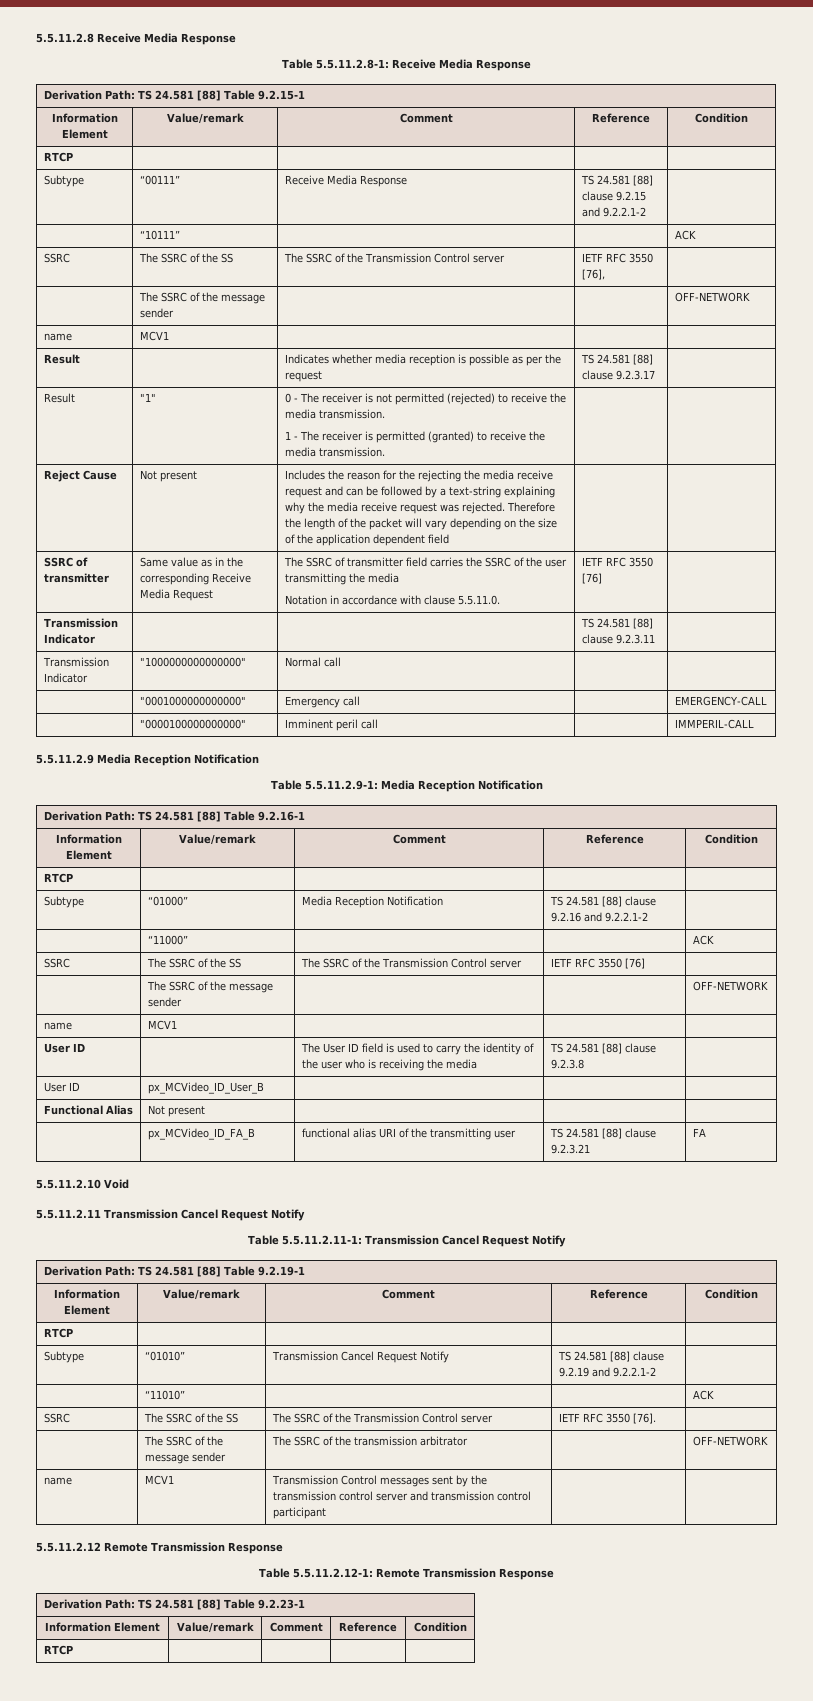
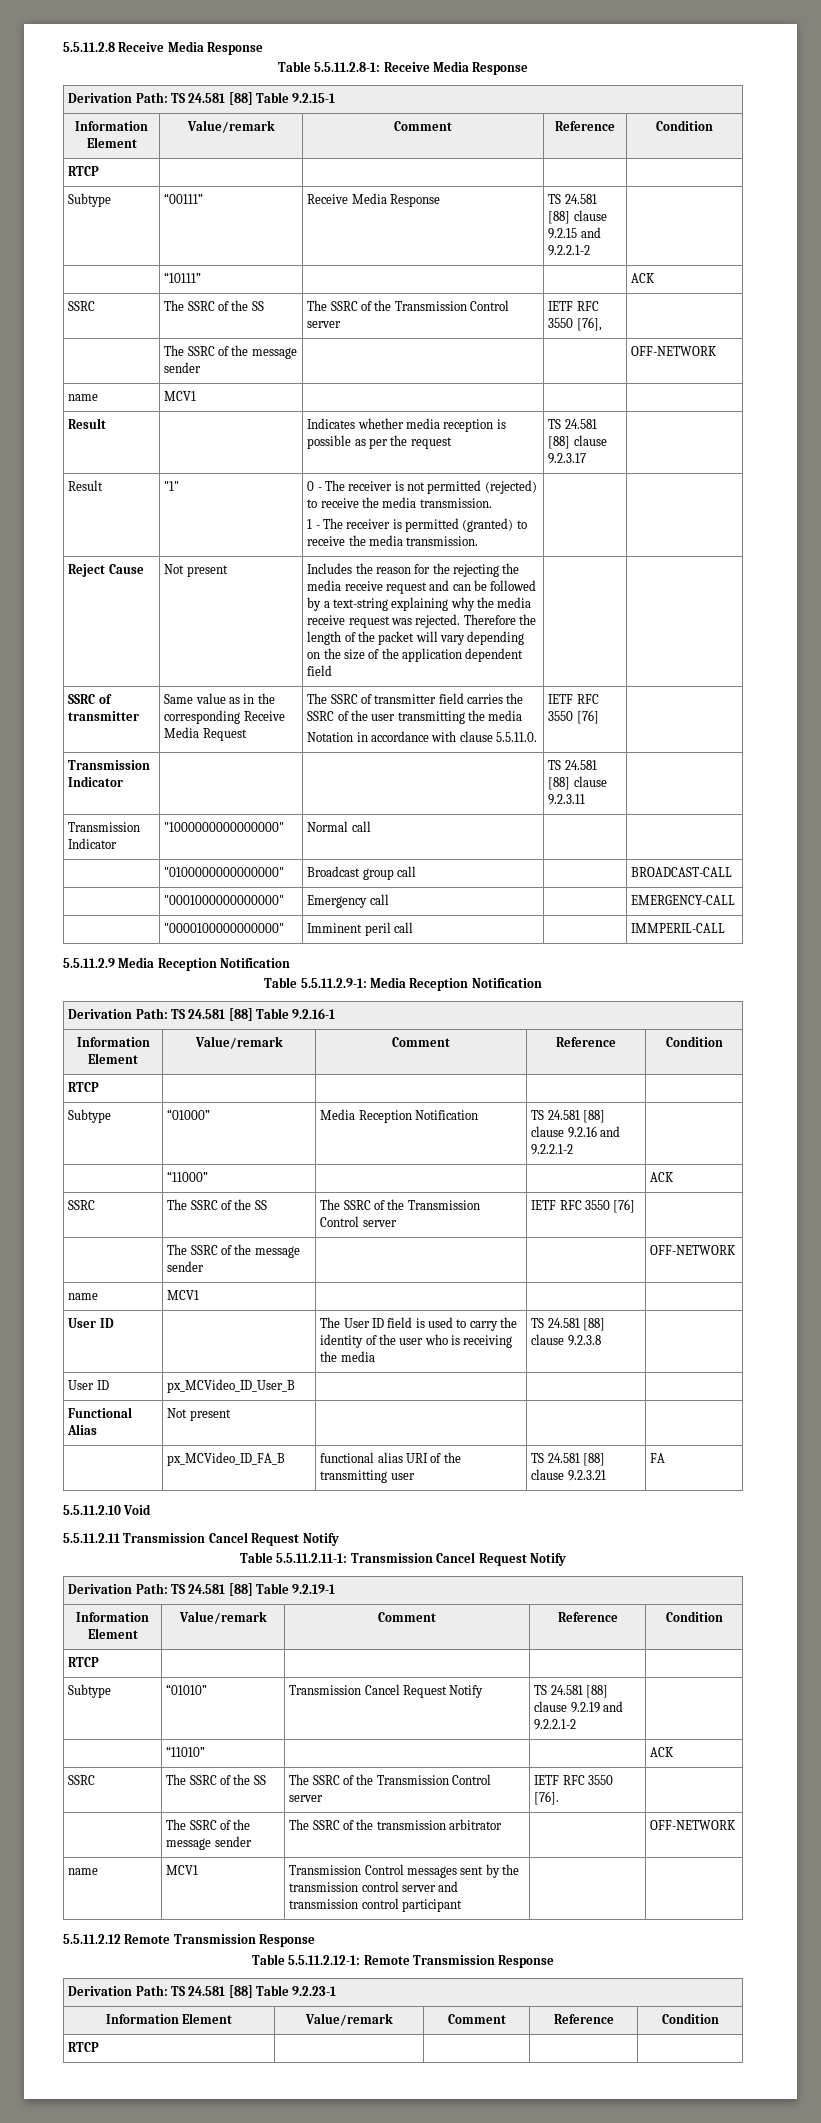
+ | "0100000000000000" | Broadcast group call | | BROADCAST-CALL

